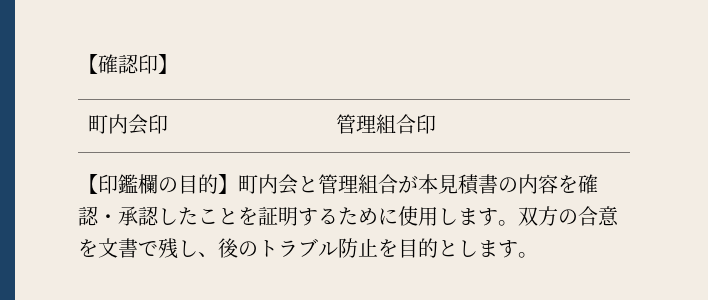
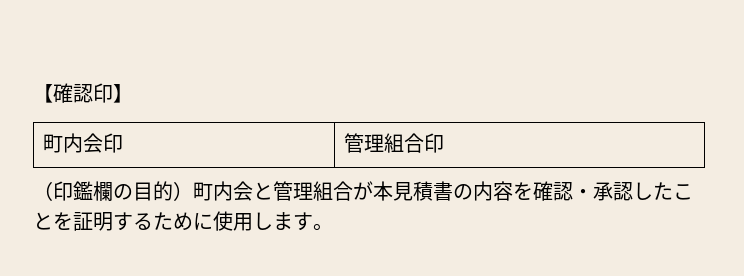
- 【印鑑欄の目的】町内会と管理組合が本見積書の内容を確認・承認したことを証明するために使用します。双方の合意を文書で残し、後のトラブル防止を目的とします。
+ （印鑑欄の目的）町内会と管理組合が本見積書の内容を確認・承認したことを証明するために使用します。

